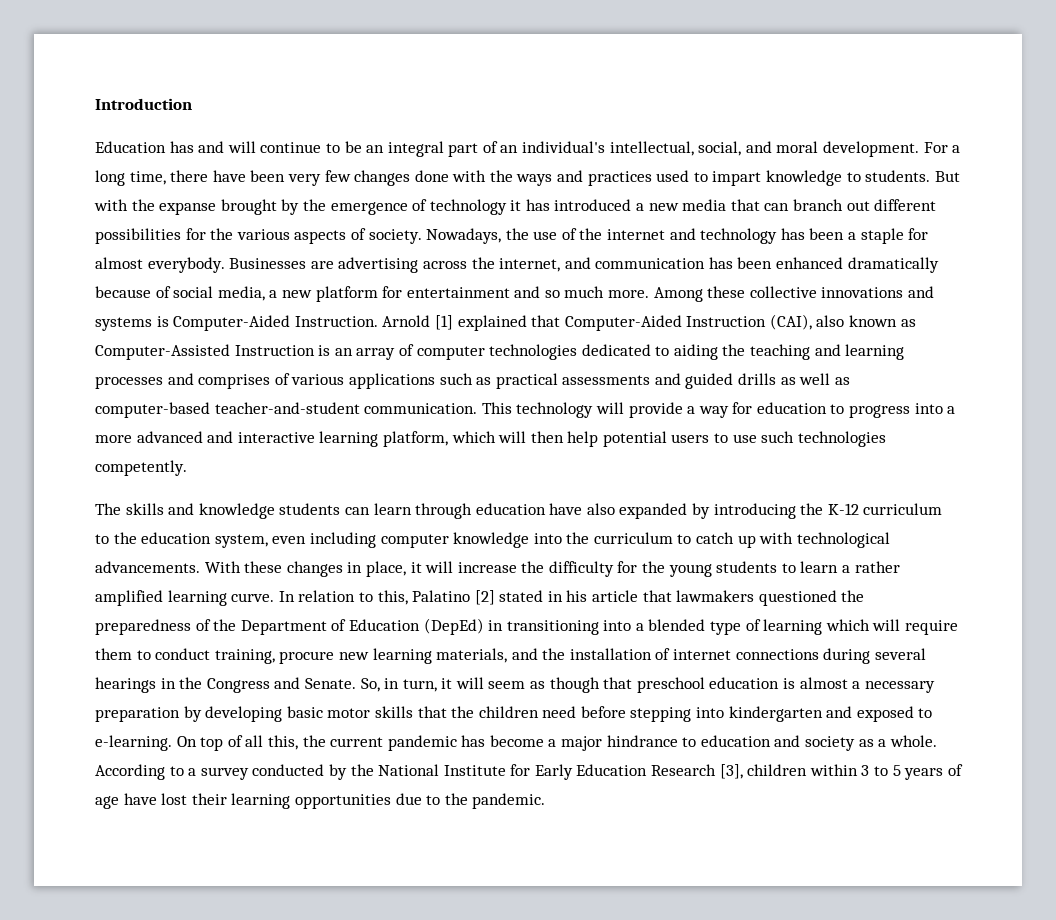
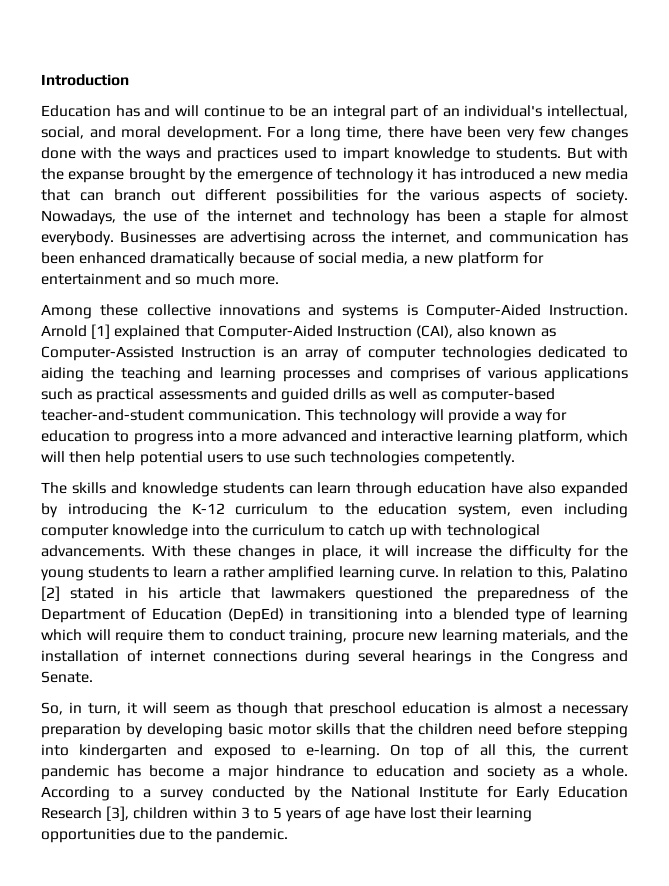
- Businesses are advertising across the internet, and communication has been enhanced dramatically because of social media, a new platform for entertainment and so much more. Among these collective innovations and systems is Computer-Aided Instruction.
+ Businesses are advertising across the internet, and communication has been enhanced dramatically because of social media, a new platform for entertainment and so much more.
+ Among these collective innovations and systems is Computer-Aided Instruction.
- In relation to this, Palatino [2] stated in his article that lawmakers questioned the preparedness of the Department of Education (DepEd) in transitioning into a blended type of learning which will require them to conduct training, procure new learning materials, and the installation of internet connections during several hearings in the Congress and Senate. So, in turn, it will seem as though that preschool education is almost a necessary preparation by developing basic motor skills that the children need before stepping into kindergarten and exposed to e-learning.
+ In relation to this, Palatino [2] stated in his article that lawmakers questioned the preparedness of the Department of Education (DepEd) in transitioning into a blended type of learning which will require them to conduct training, procure new learning materials, and the installation of internet connections during several hearings in the Congress and Senate.
+ So, in turn, it will seem as though that preschool education is almost a necessary preparation by developing basic motor skills that the children need before stepping into kindergarten and exposed to e-learning.

